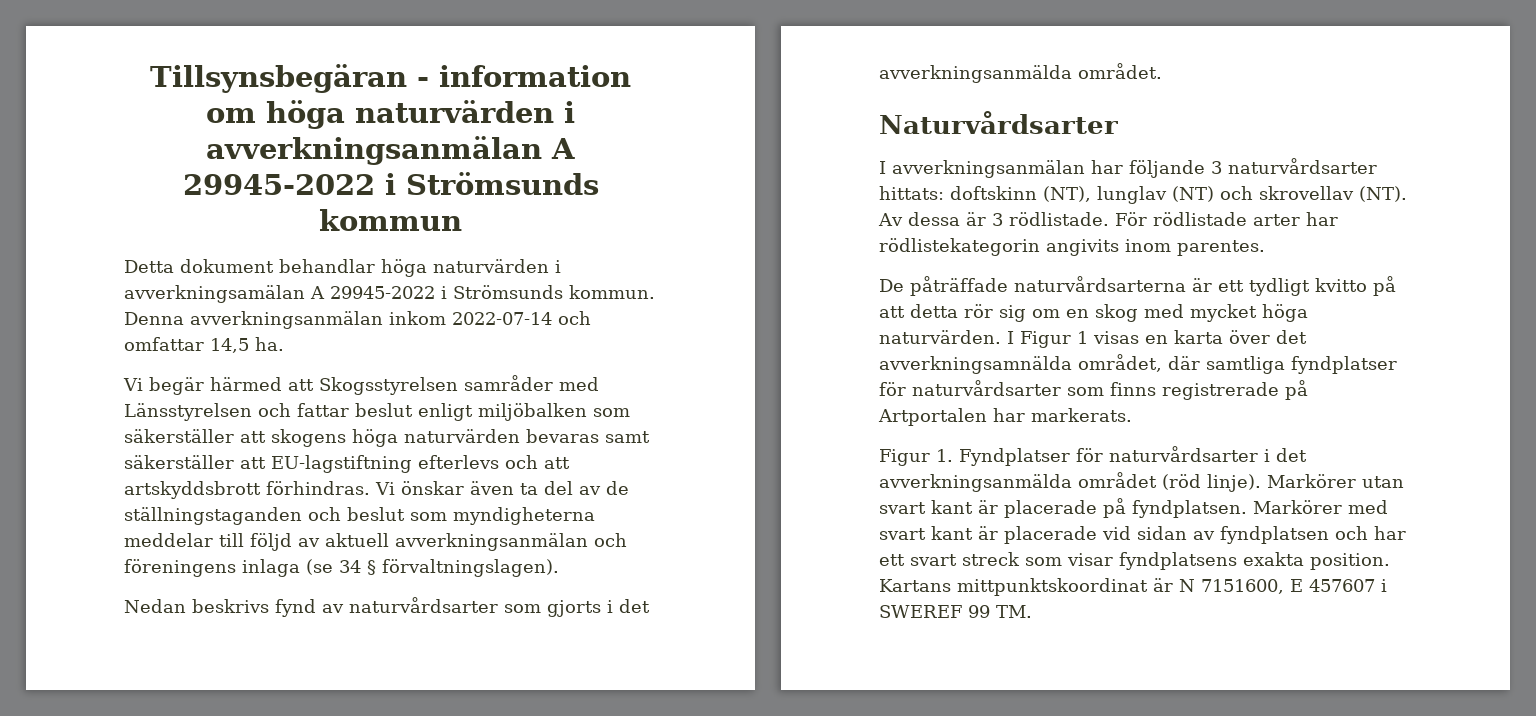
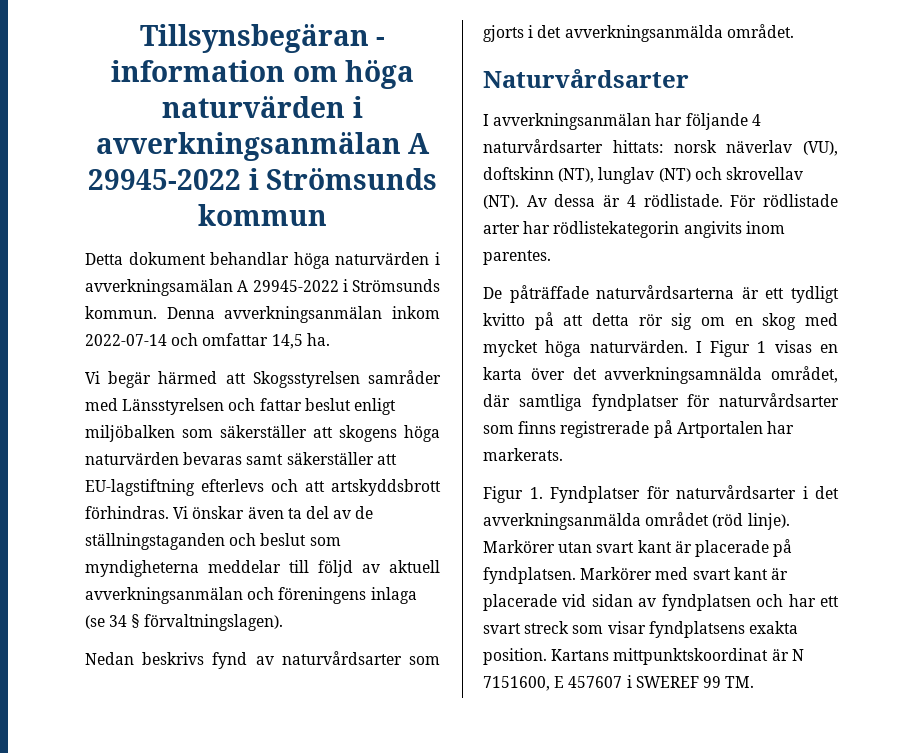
- I avverkningsanmälan har följande 3 naturvårdsarter hittats: doftskinn (NT), lunglav (NT) och skrovellav (NT). Av dessa är 3 rödlistade.
+ I avverkningsanmälan har följande 4 naturvårdsarter hittats: norsk näverlav (VU), doftskinn (NT), lunglav (NT) och skrovellav (NT). Av dessa är 4 rödlistade.

